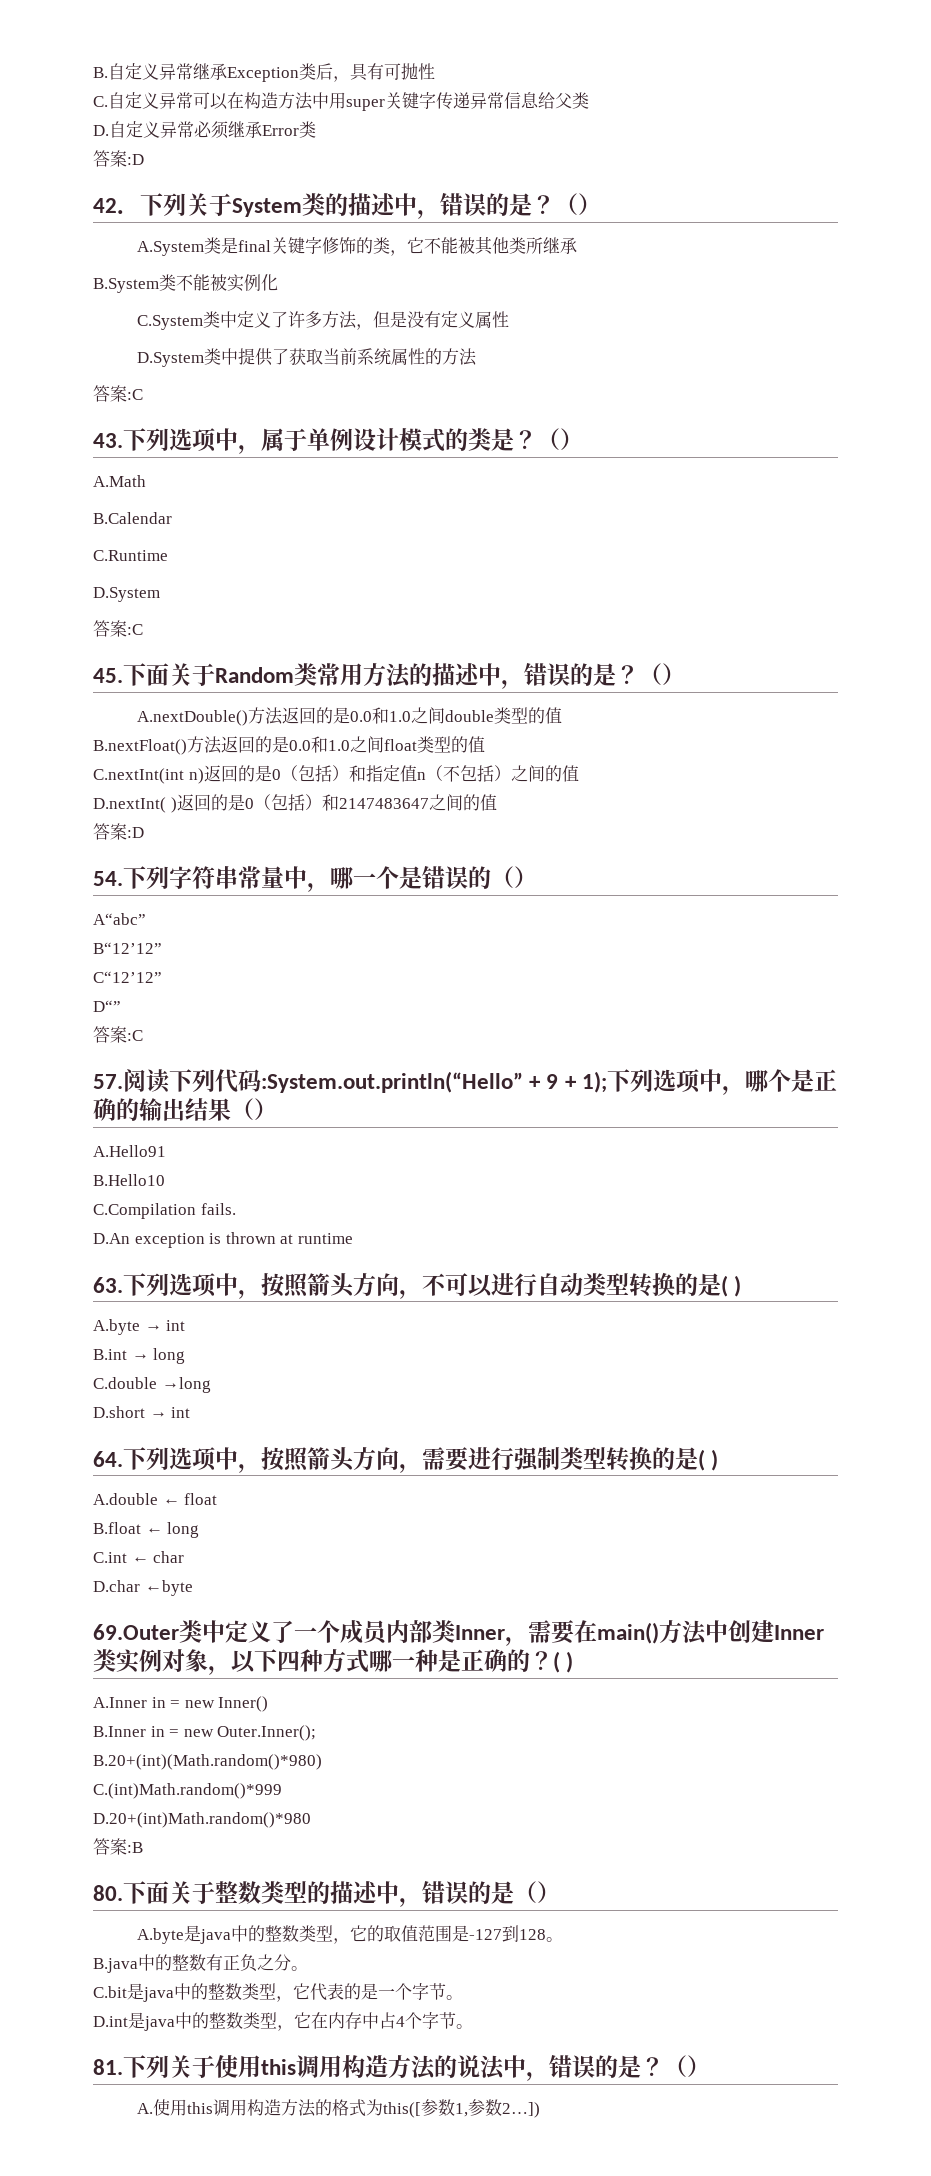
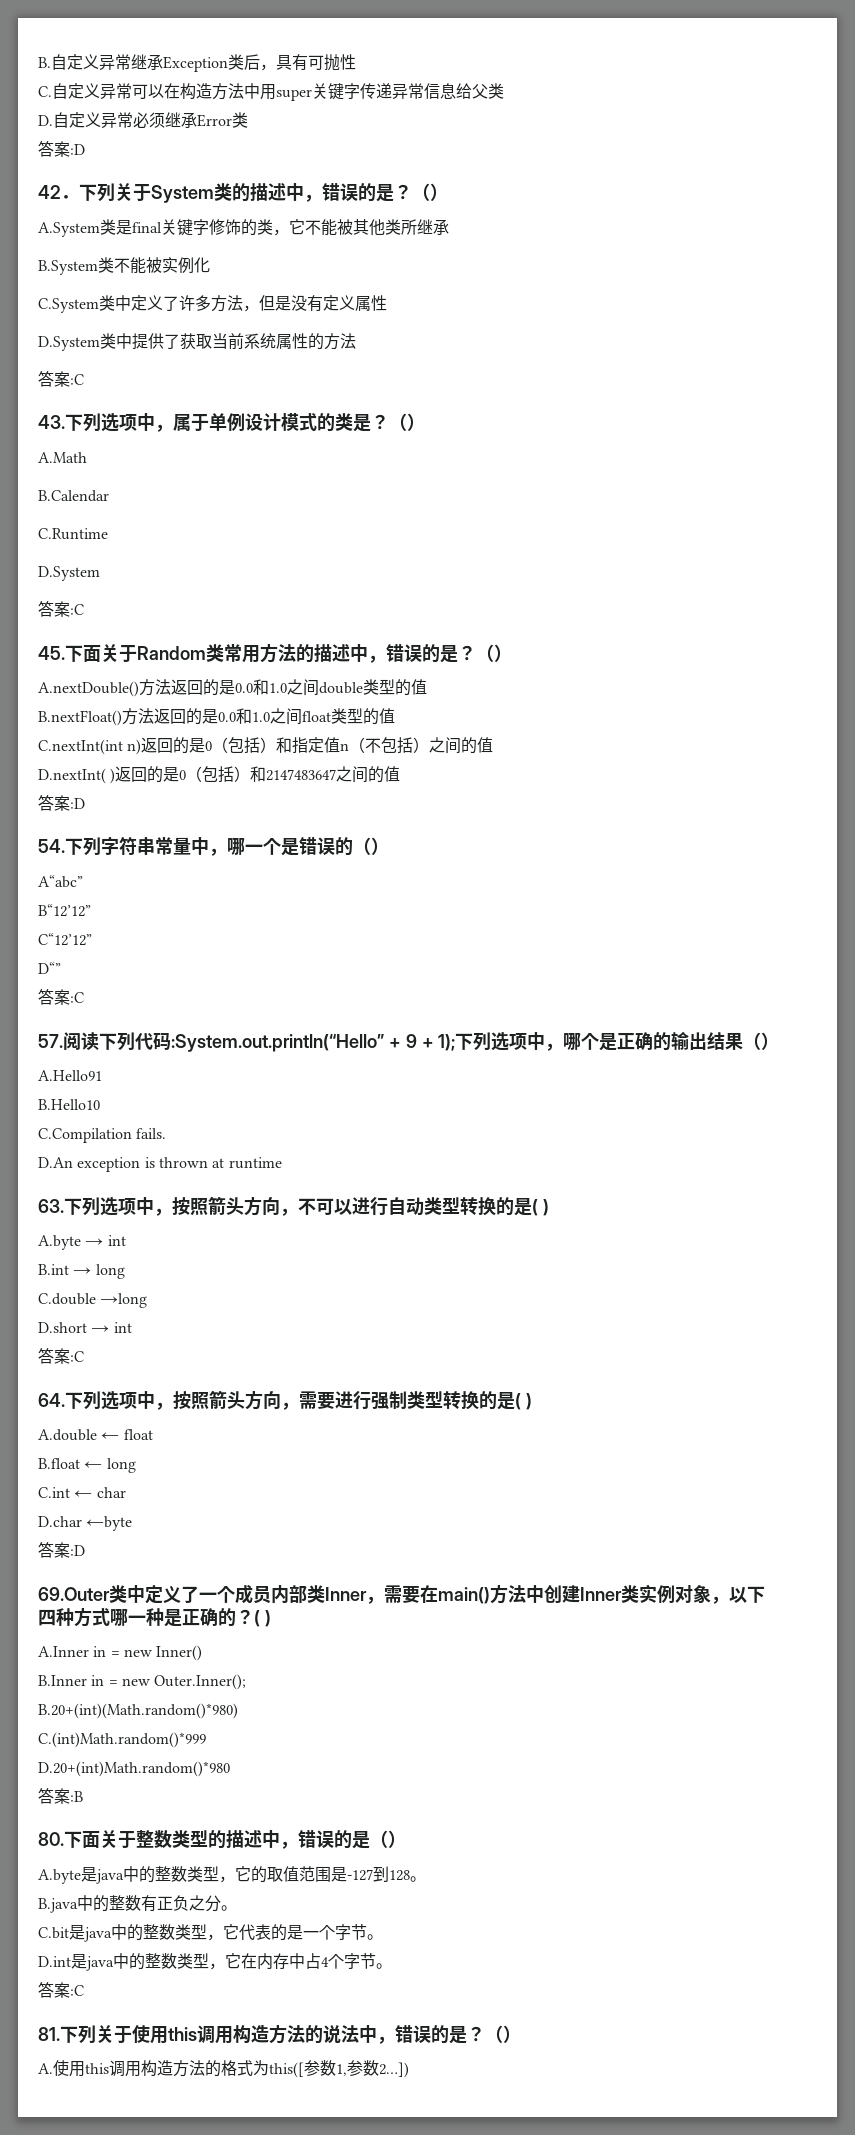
  D.short → int
+ 答案:C
  D.char ←byte
+ 答案:D
  D.int是java中的整数类型，它在内存中占4个字节。
+ 答案:C

